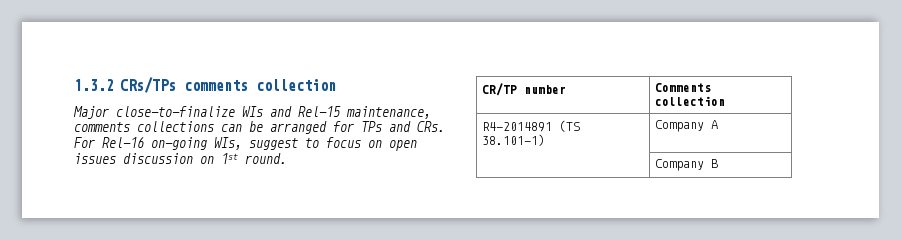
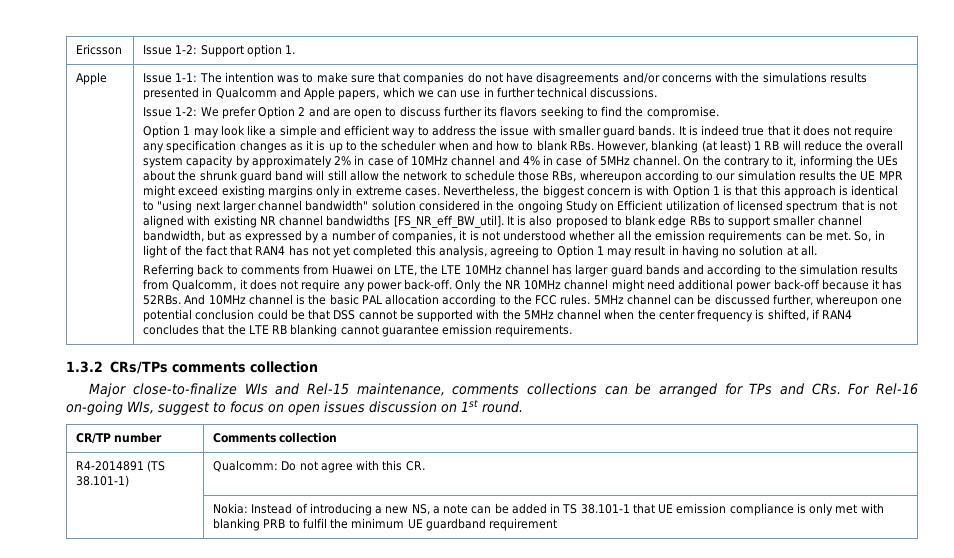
+ Ericsson | Issue 1-2: Support option 1.
+ Apple | Issue 1-1: The intention was to make sure that companies do not have disagreements and/or concerns with the simulations results presented in Qualcomm and Apple papers, which we can use in further technical discussions.
+ Issue 1-2: We prefer Option 2 and are open to discuss further its flavors seeking to find the compromise.
+ Option 1 may look like a simple and efficient way to address the issue with smaller guard bands. It is indeed true that it does not require any specification changes as it is up to the scheduler when and how to blank RBs. However, blanking (at least) 1 RB will reduce the overall system capacity by approximately 2% in case of 10MHz channel and 4% in case of 5MHz channel. On the contrary to it, informing the UEs about the shrunk guard band will still allow the network to schedule those RBs, whereupon according to our simulation results the UE MPR might exceed existing margins only in extreme cases. Nevertheless, the biggest concern is with Option 1 is that this approach is identical to "using next larger channel bandwidth" solution considered in the ongoing Study on Efficient utilization of licensed spectrum that is not aligned with existing NR channel bandwidths [FS_NR_eff_BW_util]. It is also proposed to blank edge RBs to support smaller channel bandwidth, but as expressed by a number of companies, it is not understood whether all the emission requirements can be met. So, in light of the fact that RAN4 has not yet completed this analysis, agreeing to Option 1 may result in having no solution at all.
+ Referring back to comments from Huawei on LTE, the LTE 10MHz channel has larger guard bands and according to the simulation results from Qualcomm, it does not require any power back-off. Only the NR 10MHz channel might need additional power back-off because it has 52RBs. And 10MHz channel is the basic PAL allocation according to the FCC rules. 5MHz channel can be discussed further, whereupon one potential conclusion could be that DSS cannot be supported with the 5MHz channel when the center frequency is shifted, if RAN4 concludes that the LTE RB blanking cannot guarantee emission requirements.
- R4-2014891 (TS 38.101-1) | Company A
- | Company B
+ R4-2014891 (TS 38.101-1) | Qualcomm: Do not agree with this CR.
+ | Nokia: Instead of introducing a new NS, a note can be added in TS 38.101-1 that UE emission compliance is only met with blanking PRB to fulfil the minimum UE guardband requirement

